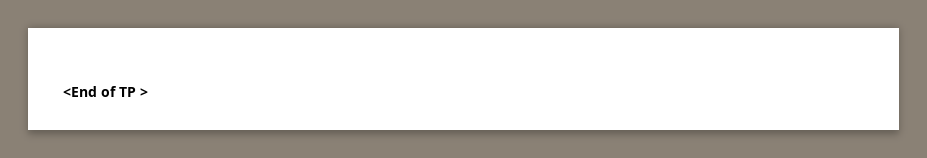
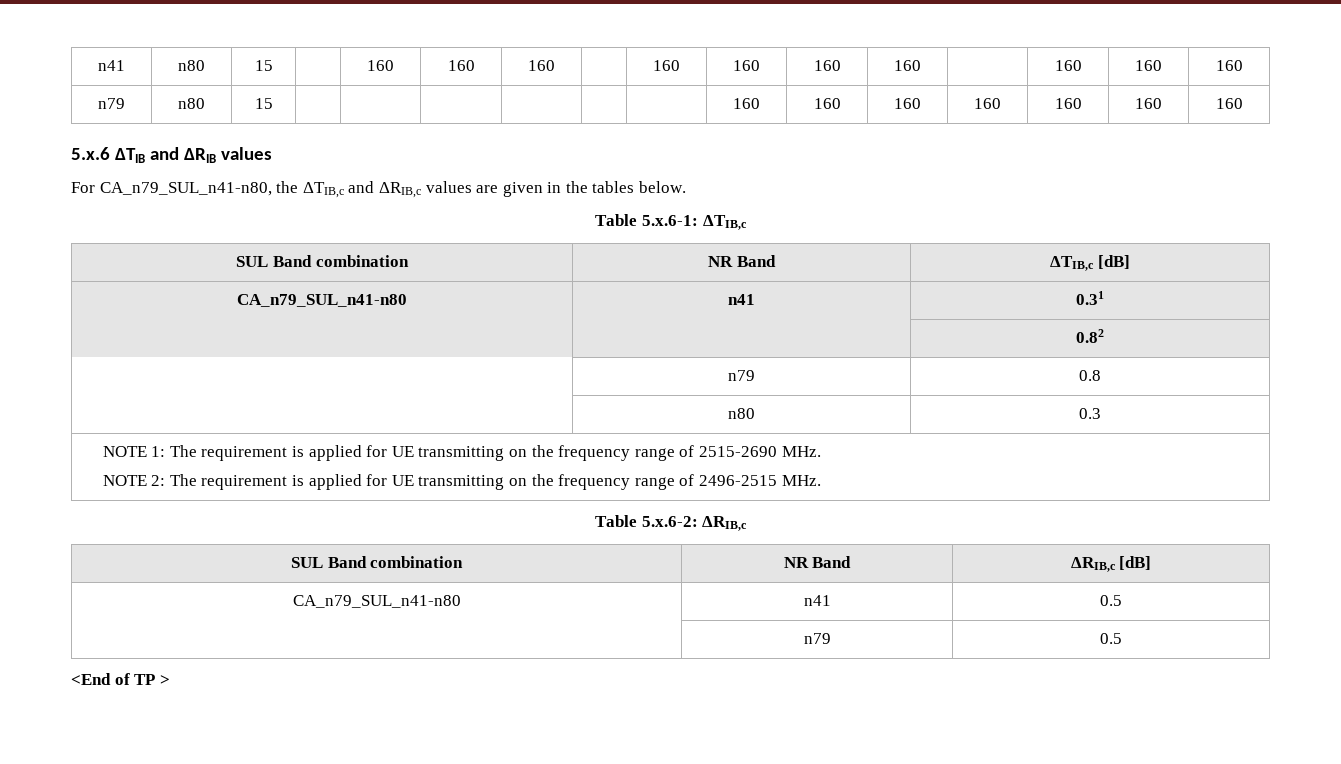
+ n41 | n80 | 15 | | 160 | 160 | 160 | | 160 | 160 | 160 | 160 | | 160 | 160 | 160
+ n79 | n80 | 15 | | | | | | | 160 | 160 | 160 | 160 | 160 | 160 | 160
+ 5.x.6 ∆TIB and ∆RIB values
+ For CA_n79_SUL_n41-n80, the ΔTIB,c and ΔRIB,c values are given in the tables below.
+ Table 5.x.6-1: ΔTIB,c
+ SUL Band combination | NR Band | ΔTIB,c [dB]
+ CA_n79_SUL_n41-n80 | n41 | 0.31
+ | | 0.82
+ | n79 | 0.8
+ | n80 | 0.3
+ NOTE 1: The requirement is applied for UE transmitting on the frequency range of 2515-2690 MHz.
+ NOTE 2: The requirement is applied for UE transmitting on the frequency range of 2496-2515 MHz.
+ Table 5.x.6-2: ΔRIB,c
+ SUL Band combination | NR Band | ΔRIB,c [dB]
+ CA_n79_SUL_n41-n80 | n41 | 0.5
+ | n79 | 0.5

